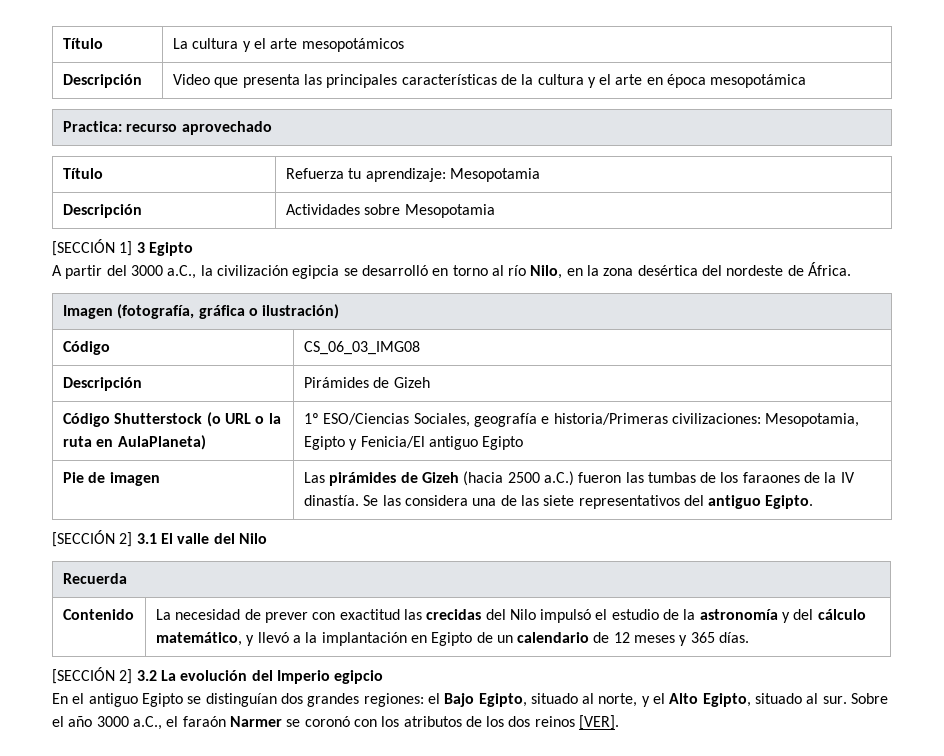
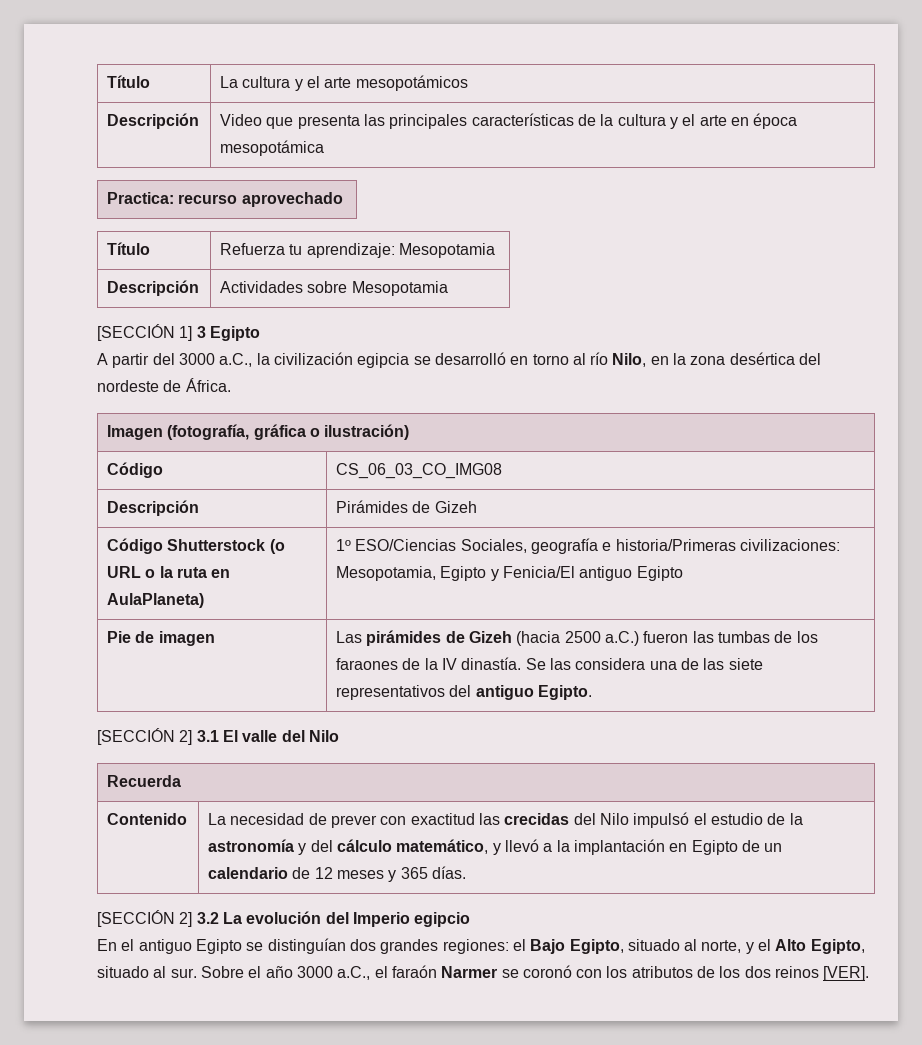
- Código | CS_06_03_IMG08
+ Código | CS_06_03_CO_IMG08

